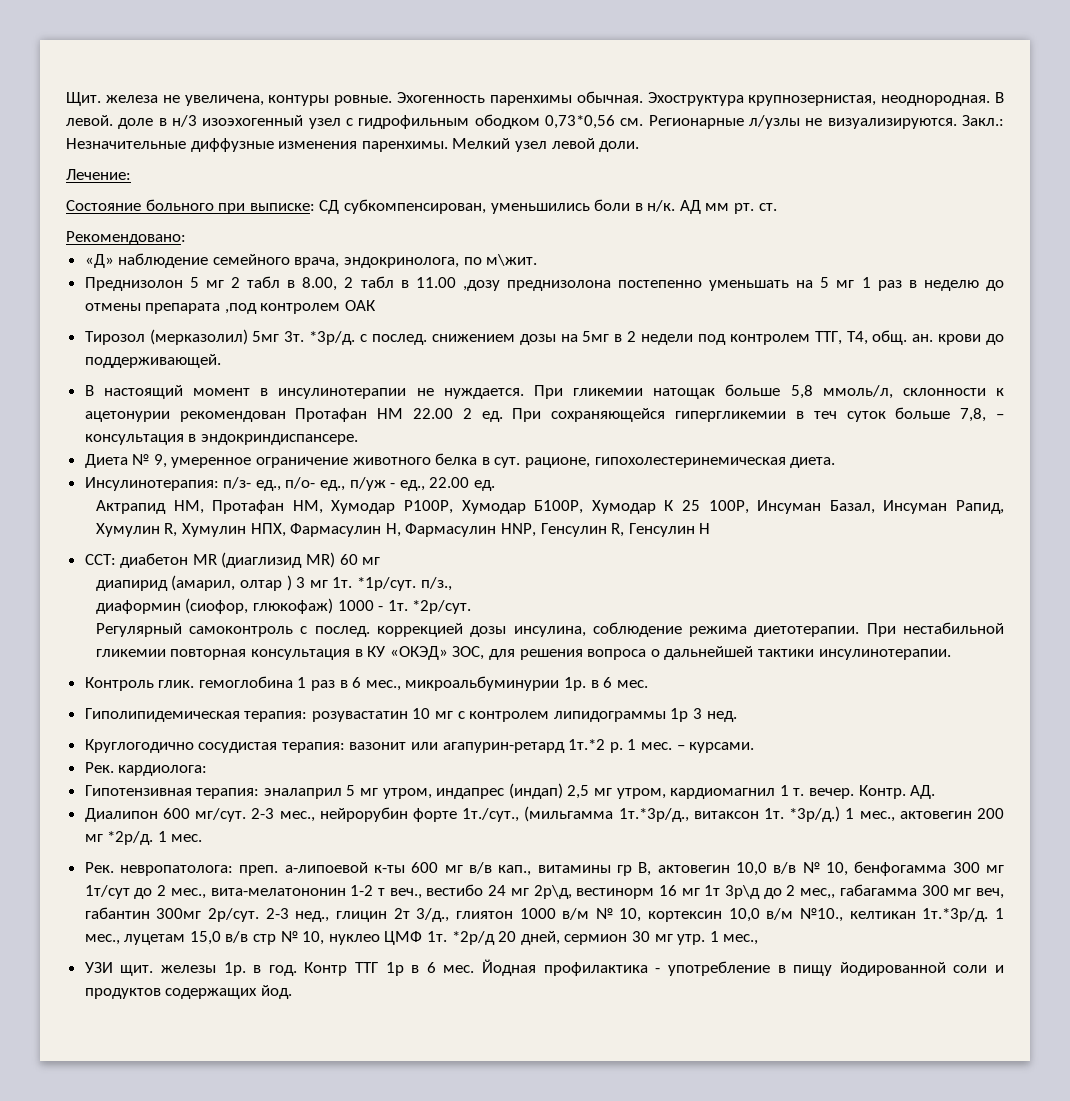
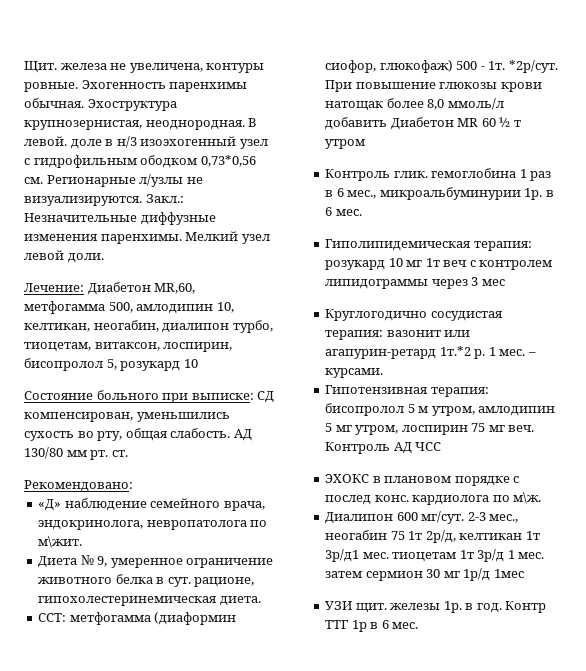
- Лечение:
+ Лечение: Диабетон MR,60, метфогамма 500, амлодипин 10, келтикан, неогабин, диалипон турбо, тиоцетам, витаксон, лоспирин, бисопролол 5, розукард 10
- Состояние больного при выписке: СД субкомпенсирован, уменьшились боли в н/к. АД мм рт. ст.
+ Состояние больного при выписке: СД компенсирован, уменьшились сухость во рту, общая слабость. АД 130/80 мм рт. ст.
- «Д» наблюдение семейного врача, эндокринолога, по м\жит.
+ «Д» наблюдение семейного врача, эндокринолога, невропатолога по м\жит.
- Преднизолон 5 мг 2 табл в 8.00, 2 табл в 11.00 ,дозу преднизолона постепенно уменьшать на 5 мг 1 раз в неделю до отмены препарата ,под контролем ОАК
- Тирозол (мерказолил) 5мг 3т. *3р/д. с послед. снижением дозы на 5мг в 2 недели под контролем ТТГ, Т4, общ. ан. крови до поддерживающей.
- В настоящий момент в инсулинотерапии не нуждается. При гликемии натощак больше 5,8 ммоль/л, склонности к ацетонурии рекомендован Протафан НМ 22.00 2 ед. При сохраняющейся гипергликемии в теч суток больше 7,8, – консультация в эндокриндиспансере.
- Инсулинотерапия: п/з- ед., п/о- ед., п/уж - ед., 22.00 ед.
- Актрапид НМ, Протафан НМ, Хумодар Р100Р, Хумодар Б100Р, Хумодар К 25 100Р, Инсуман Базал, Инсуман Рапид, Хумулин R, Хумулин НПХ, Фармасулин Н, Фармасулин НNР, Генсулин R, Генсулин Н
- ССТ: диабетон МR (диаглизид МR) 60 мг
- диапирид (амарил, олтар ) 3 мг 1т. *1р/сут. п/з.,
- диаформин (сиофор, глюкофаж) 1000 - 1т. *2р/сут.
- Регулярный самоконтроль с послед. коррекцией дозы инсулина, соблюдение режима диетотерапии. При нестабильной гликемии повторная консультация в КУ «ОКЭД» ЗОС, для решения вопроса о дальнейшей тактики инсулинотерапии.
+ ССТ: метфогамма (диаформин сиофор, глюкофаж) 500 - 1т. *2р/сут. При повышение глюкозы крови натощак более 8,0 ммоль/л добавить Диабетон MR 60 ½ т утром
- Гиполипидемическая терапия: розувастатин 10 мг с контролем липидограммы 1р 3 нед.
+ Гиполипидемическая терапия: розукард 10 мг 1т веч с контролем липидограммы через 3 мес
- Рек. кардиолога:
- Гипотензивная терапия: эналаприл 5 мг утром, индапрес (индап) 2,5 мг утром, кардиомагнил 1 т. вечер. Контр. АД.
+ Гипотензивная терапия: бисопролол 5 м утром, амлодипин 5 мг утром, лоспирин 75 мг веч. Контроль АД ЧСС
+ ЭХОКС в плановом порядке с послед конс. кардиолога по м\ж.
- 2-3 мес., нейрорубин форте 1т./сут., (мильгамма 1т.*3р/д., витаксон 1т. *3р/д.) 1 мес., актовегин 200 мг *2р/д. 1 мес.
- Рек. невропатолога: преп. а-липоевой к-ты 600 мг в/в кап., витамины гр В, актовегин 10,0 в/в № 10, бенфогамма 300 мг 1т/сут до 2 мес., вита-мелатононин 1-2 т веч., вестибо 24 мг 2р\д, вестинорм 16 мг 1т 3р\д до 2 мес,, габагамма 300 мг веч, габантин 300мг 2р/сут. 2-3 нед., глицин 2т 3/д., глиятон 1000 в/м № 10, кортексин 10,0 в/м №10., келтикан 1т.*3р/д. 1 мес., луцетам 15,0 в/в стр № 10, нуклео ЦМФ 1т. *2р/д 20 дней, сермион 30 мг утр. 1 мес.,
+ 2-3 мес., неогабин 75 1т 2р/д, келтикан 1т 3р/д1 мес. тиоцетам 1т 3р/д 1 мес. затем сермион 30 мг 1р/д 1мес
- Йодная профилактика - употребление в пищу йодированной соли и продуктов содержащих йод.

